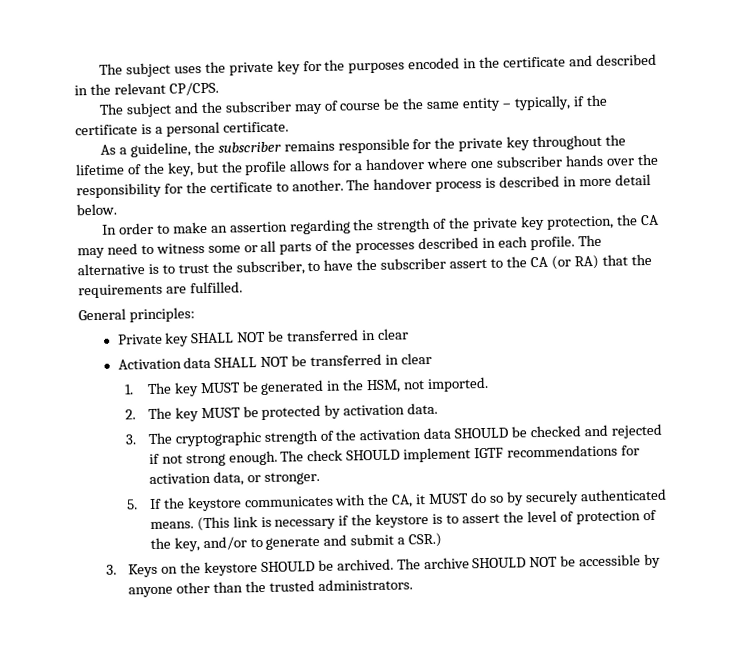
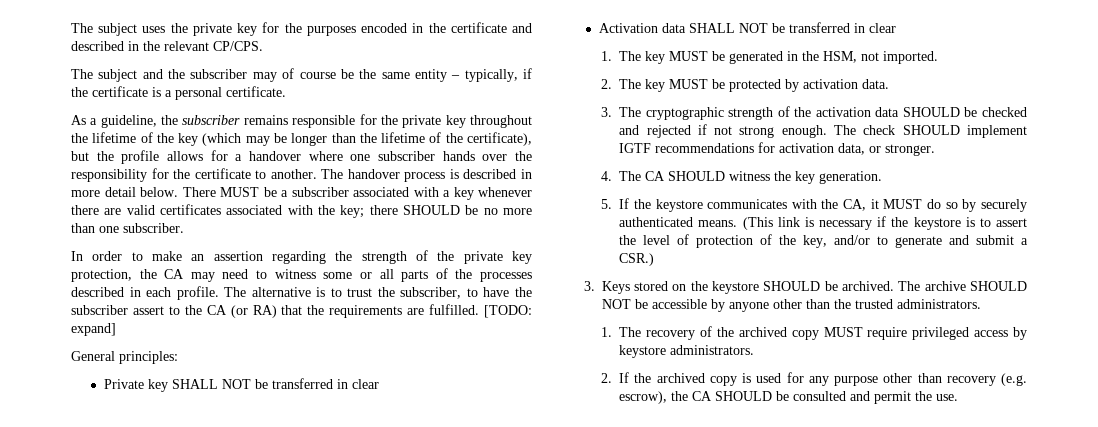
- As a guideline, the subscriber remains responsible for the private key throughout the lifetime of the key, but the profile allows for a handover where one subscriber hands over the responsibility for the certificate to another.
+ As a guideline, the subscriber remains responsible for the private key throughout the lifetime of the key (which may be longer than the lifetime of the certificate), but the profile allows for a handover where one subscriber hands over the responsibility for the certificate to another.
+ There MUST be a subscriber associated with a key whenever there are valid certificates associated with the key; there SHOULD be no more than one subscriber.
+ [TODO: expand]
+ 4. The CA SHOULD witness the key generation.
- 3. Keys on the keystore SHOULD be archived.
+ 3. Keys stored on the keystore SHOULD be archived.
+ 1. The recovery of the archived copy MUST require privileged access by keystore administrators.
+ 2. If the archived copy is used for any purpose other than recovery (e.g. escrow), the CA SHOULD be consulted and permit the use.

